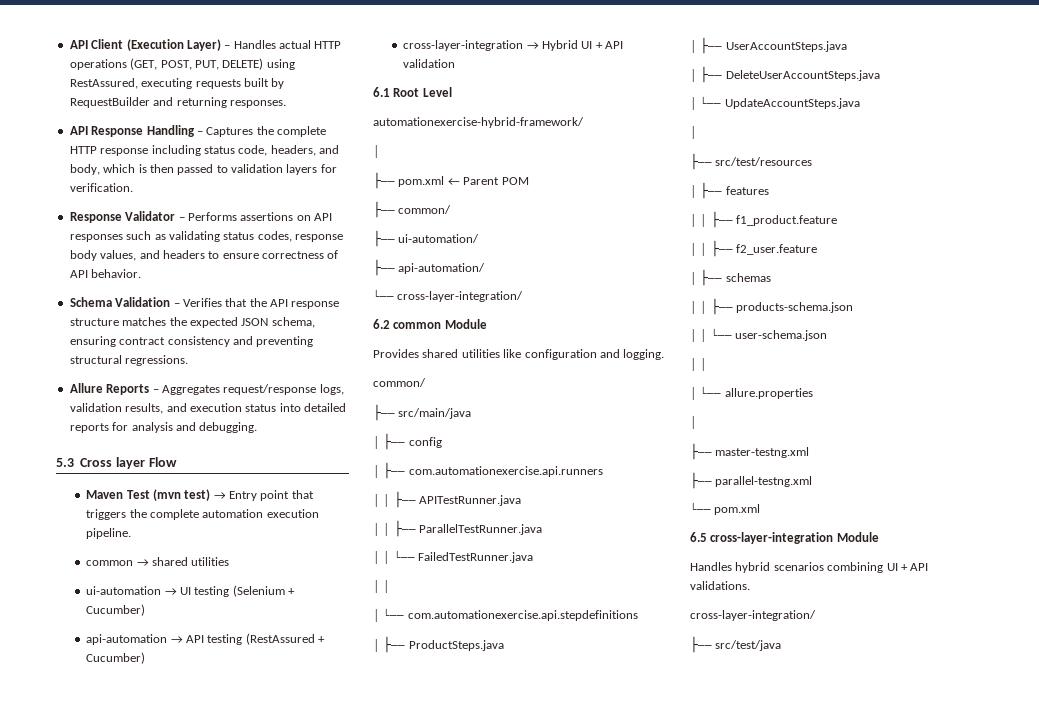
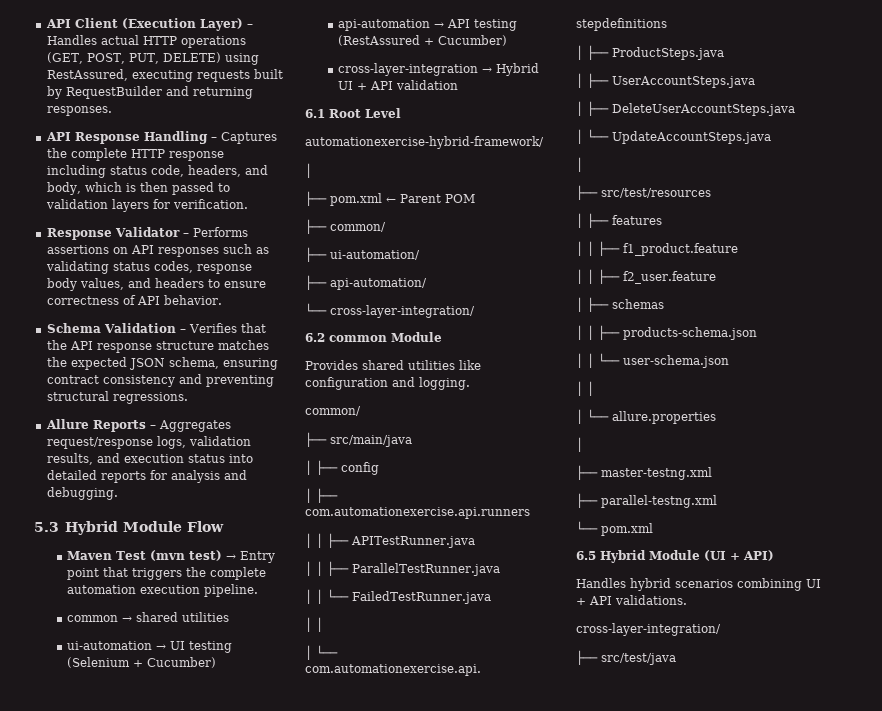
- 5.3 Cross layer Flow
+ 5.3 Hybrid Module Flow
- 6.5 cross-layer-integration Module
+ 6.5 Hybrid Module (UI + API)

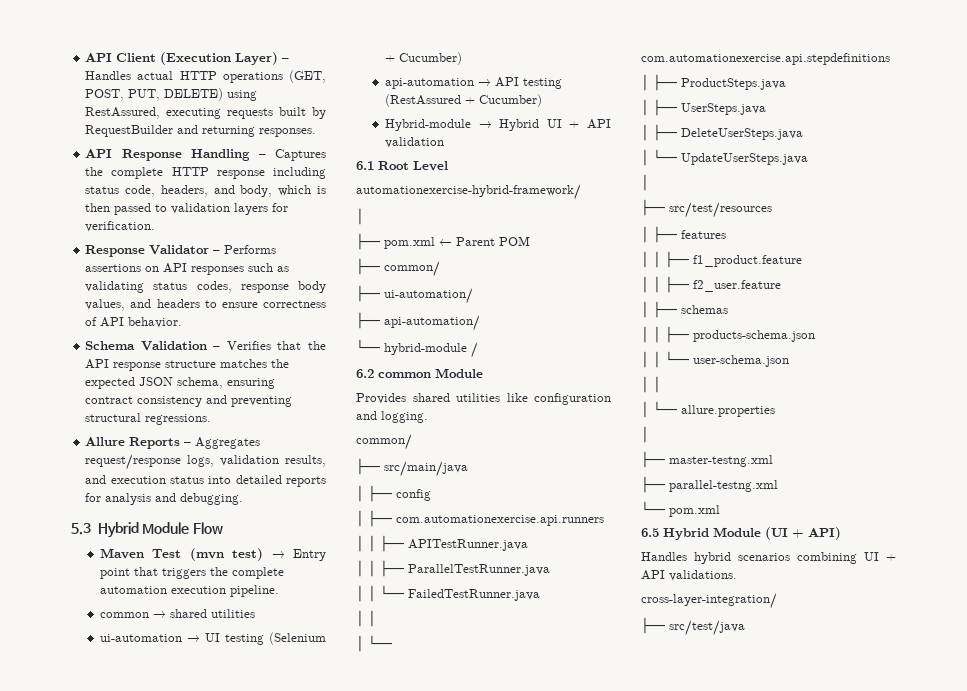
- cross-layer-integration → Hybrid UI + API validation
+ Hybrid-module → Hybrid UI + API validation
- └── cross-layer-integration/
+ └── hybrid-module /
- │ ├── UserAccountSteps.java
- │ ├── DeleteUserAccountSteps.java
- │ └── UpdateAccountSteps.java
+ │ ├── UserSteps.java
+ │ ├── DeleteUserSteps.java
+ │ └── UpdateUserSteps.java

